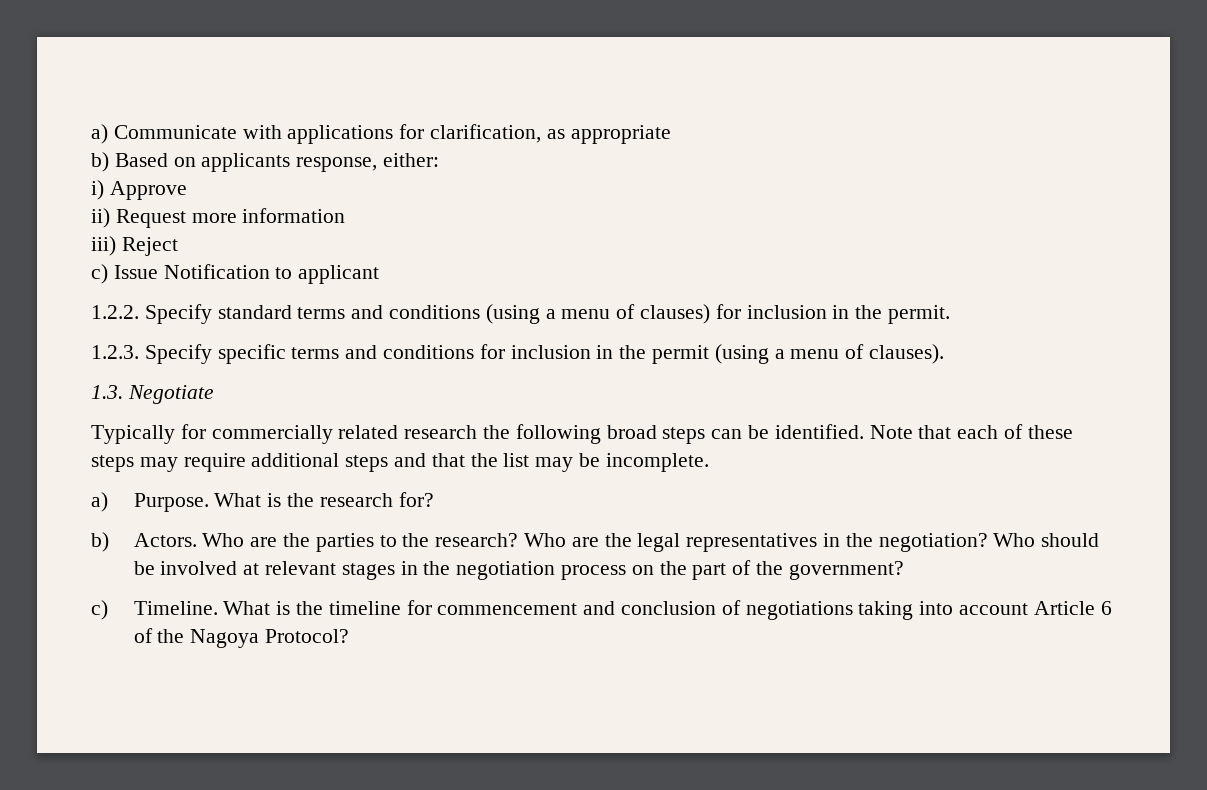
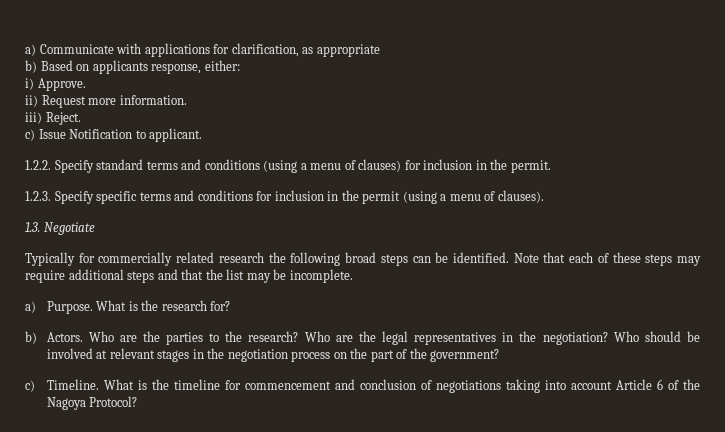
- i) Approve
+ i) Approve.
- ii) Request more information
+ ii) Request more information.
- iii) Reject
+ iii) Reject.
- c) Issue Notification to applicant
+ c) Issue Notification to applicant.

